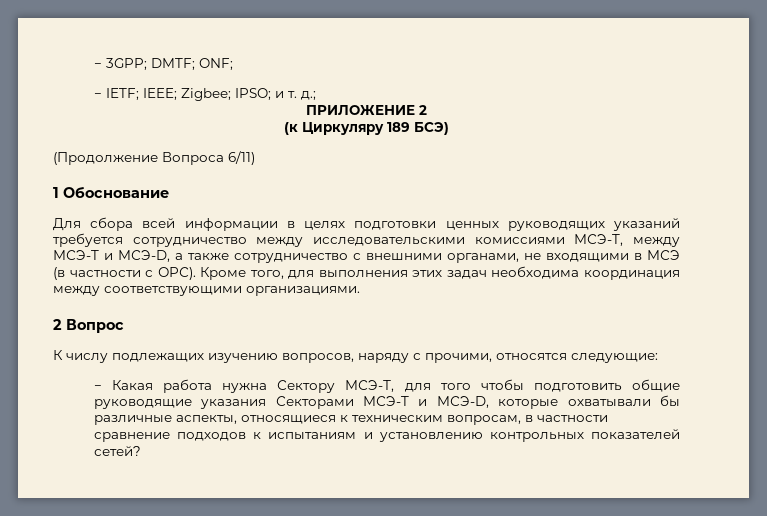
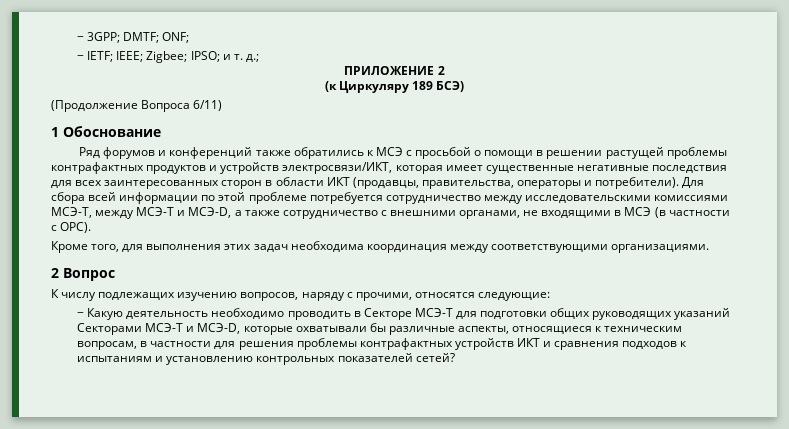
- Для сбора всей информации в целях подготовки ценных руководящих указаний требуется сотрудничество между исследовательскими комиссиями МСЭ-T, между МСЭ-T и МСЭ-D, а также сотрудничество с внешними органами, не входящими в МСЭ (в частности с ОРС). Кроме того, для выполнения этих задач необходима координация между соответствующими организациями.
+ Ряд форумов и конференций также обратились к МСЭ с просьбой о помощи в решении растущей проблемы контрафактных продуктов и устройств электросвязи/ИКТ, которая имеет существенные негативные последствия для всех заинтересованных сторон в области ИКТ (продавцы, правительства, операторы и потребители). Для сбора всей информации по этой проблеме потребуется сотрудничество между исследовательскими комиссиями МСЭ-T, между МСЭ-T и МСЭ-D, а также сотрудничество с внешними органами, не входящими в МСЭ (в частности с ОРС).
+ Кроме того, для выполнения этих задач необходима координация между соответствующими организациями.
- − Какая работа нужна Сектору МСЭ-Т, для того чтобы подготовить общие руководящие указания Секторами МСЭ-T и МСЭ-D, которые охватывали бы различные аспекты, относящиеся к техническим вопросам, в частности сравнение подходов к испытаниям и установлению контрольных показателей сетей?
+ − Какую деятельность необходимо проводить в Секторе МСЭ-Т для подготовки общих руководящих указаний Секторами МСЭ-T и МСЭ-D, которые охватывали бы различные аспекты, относящиеся к техническим вопросам, в частности для решения проблемы контрафактных устройств ИКТ и сравнения подходов к испытаниям и установлению контрольных показателей сетей?

